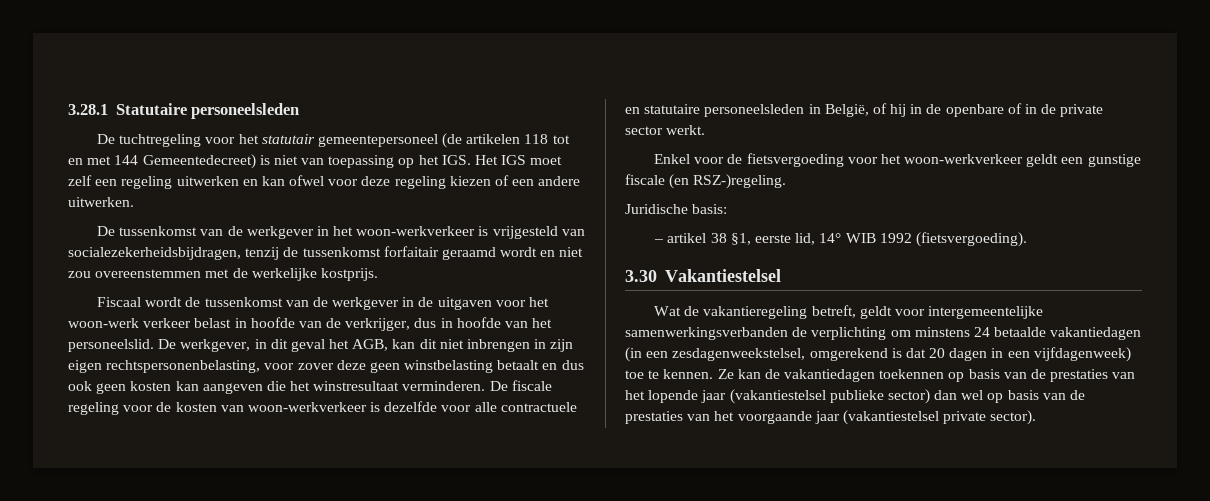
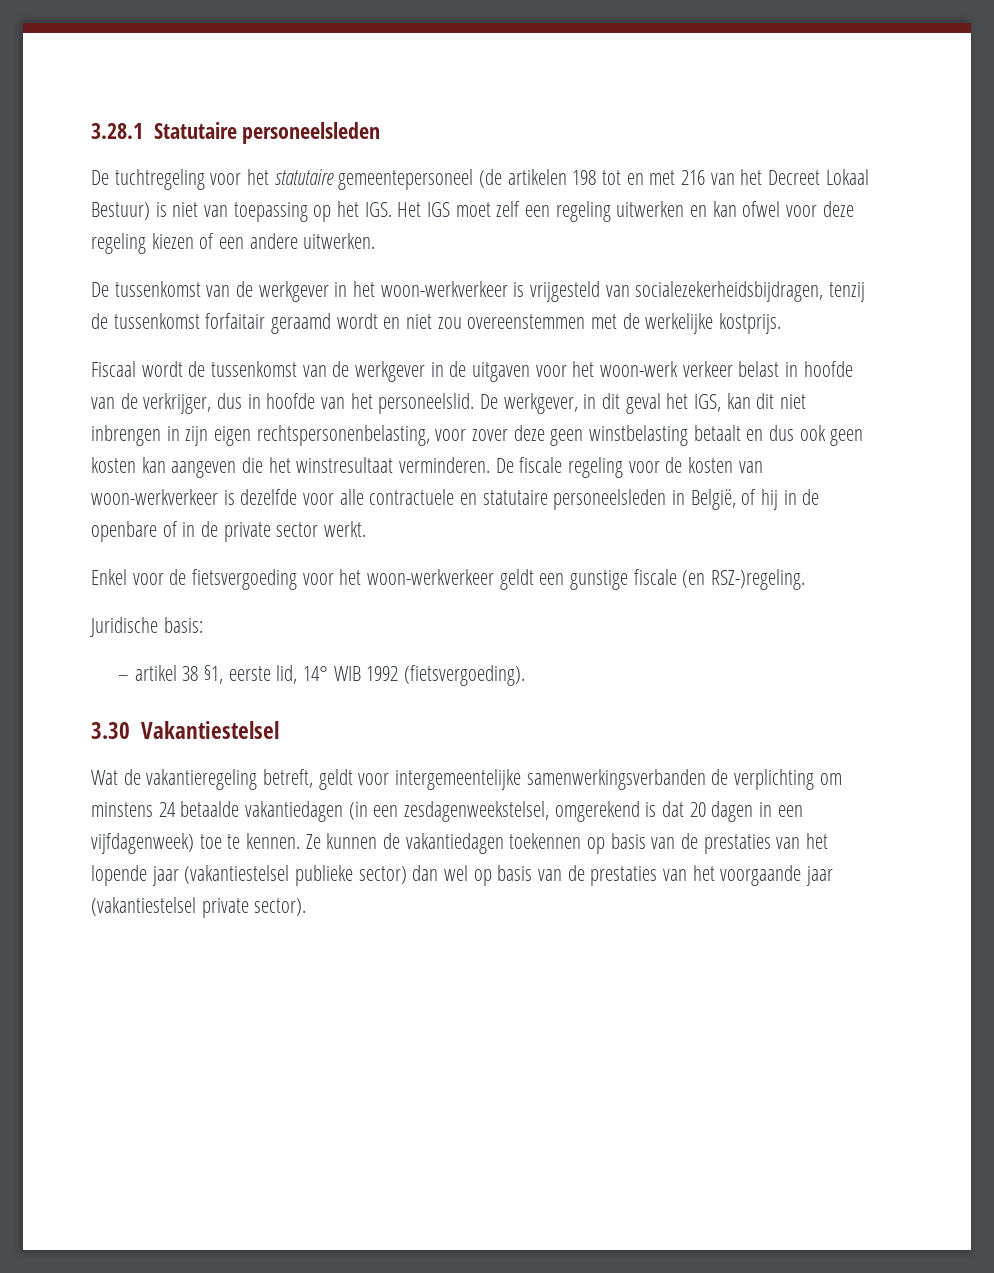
- De tuchtregeling voor het statutair gemeentepersoneel (de artikelen 118 tot en met 144 Gemeentedecreet) is niet van toepassing op het IGS. Het IGS moet zelf een regeling uitwerken en kan ofwel voor deze regeling kiezen of een andere uitwerken.
+ De tuchtregeling voor het statutaire gemeentepersoneel (de artikelen 198 tot en met 216 van het Decreet Lokaal Bestuur) is niet van toepassing op het IGS. Het IGS moet zelf een regeling uitwerken en kan ofwel voor deze regeling kiezen of een andere uitwerken.
- De werkgever, in dit geval het AGB, kan dit niet inbrengen in zijn eigen rechtspersonenbelasting, voor zover deze geen winstbelasting betaalt en dus ook geen kosten kan aangeven die het winstresultaat verminderen.
+ De werkgever, in dit geval het IGS, kan dit niet inbrengen in zijn eigen rechtspersonenbelasting, voor zover deze geen winstbelasting betaalt en dus ook geen kosten kan aangeven die het winstresultaat verminderen.
- Ze kan de vakantiedagen toekennen op basis van de prestaties van het lopende jaar (vakantiestelsel publieke sector) dan wel op basis van de prestaties van het voorgaande jaar (vakantiestelsel private sector).
+ Ze kunnen de vakantiedagen toekennen op basis van de prestaties van het lopende jaar (vakantiestelsel publieke sector) dan wel op basis van de prestaties van het voorgaande jaar (vakantiestelsel private sector).

